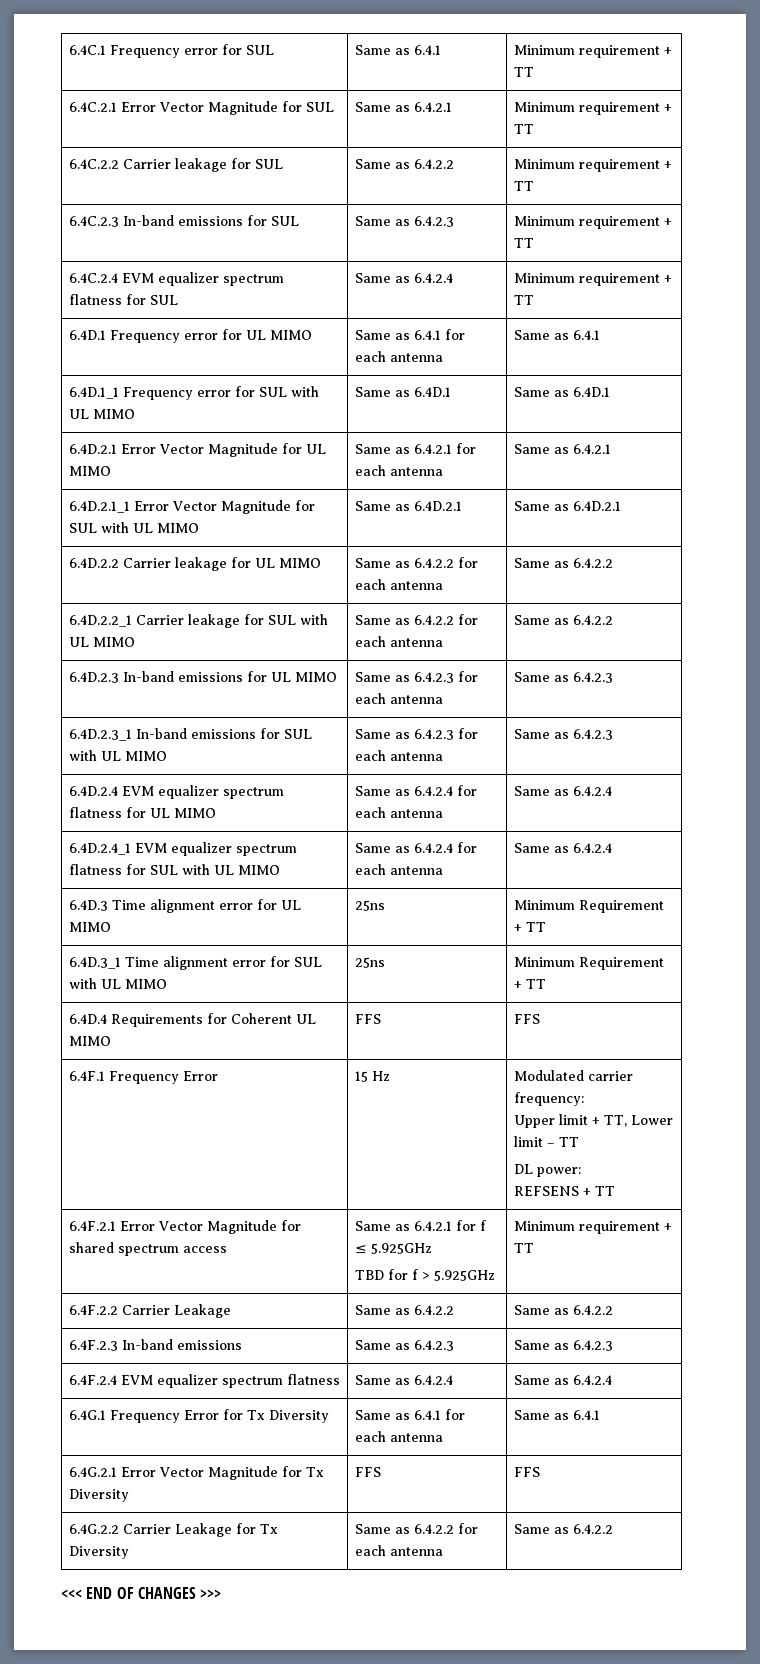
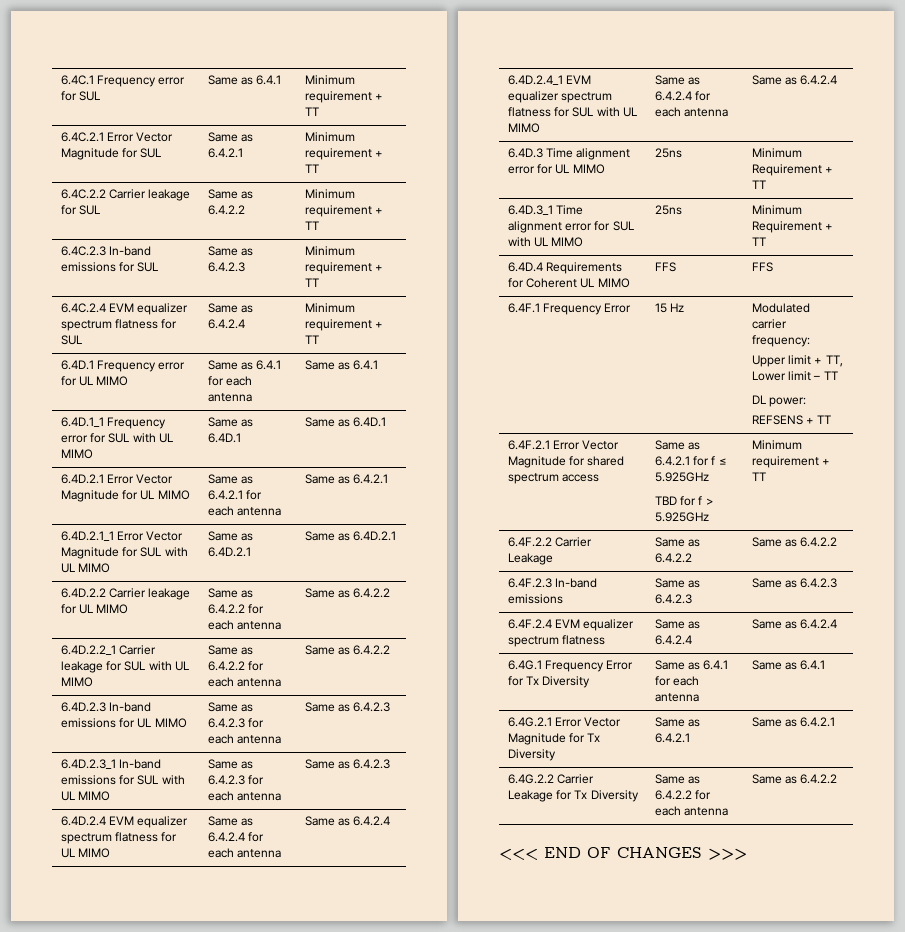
- 6.4G.2.1 Error Vector Magnitude for Tx Diversity | FFS | FFS
+ 6.4G.2.1 Error Vector Magnitude for Tx Diversity | Same as 6.4.2.1 | Same as 6.4.2.1

